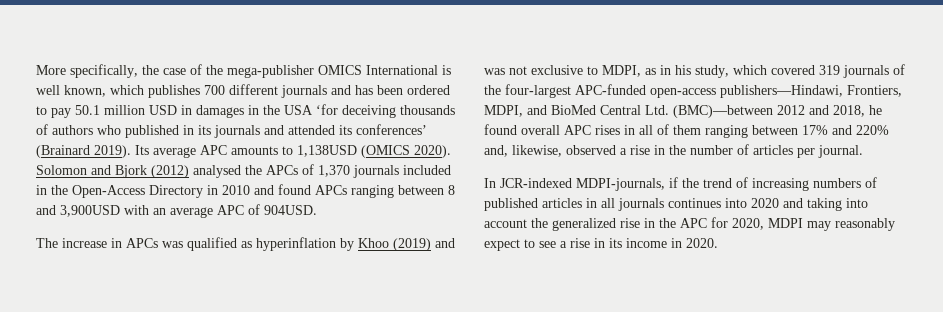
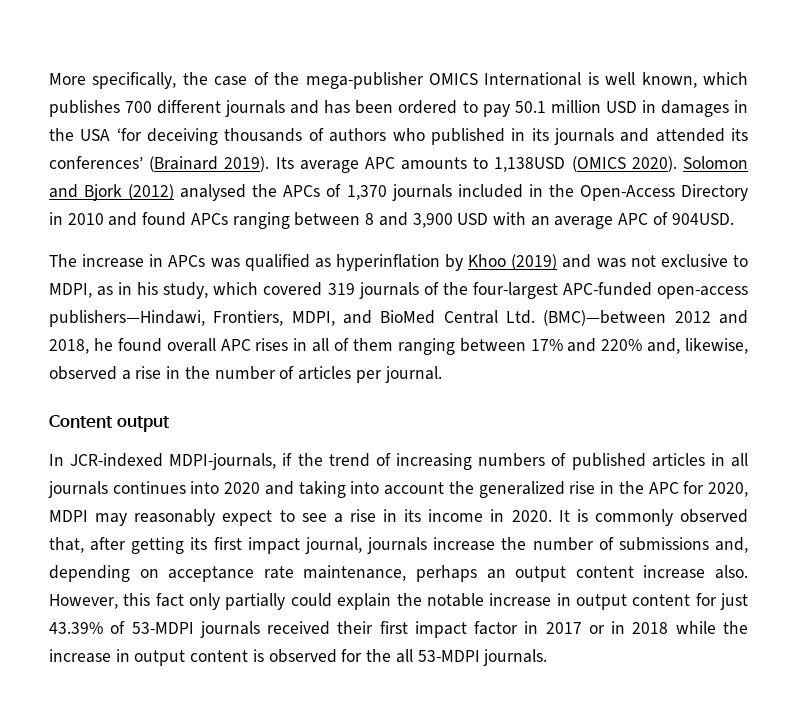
- Solomon and Bjork (2012) analysed the APCs of 1,370 journals included in the Open-Access Directory in 2010 and found APCs ranging between 8 and 3,900USD with an average APC of 904USD.
+ Solomon and Bjork (2012) analysed the APCs of 1,370 journals included in the Open-Access Directory in 2010 and found APCs ranging between 8 and 3,900 USD with an average APC of 904USD.
+ Content output
+ It is commonly observed that, after getting its first impact journal, journals increase the number of submissions and, depending on acceptance rate maintenance, perhaps an output content increase also. However, this fact only partially could explain the notable increase in output content for just 43.39% of 53-MDPI journals received their first impact factor in 2017 or in 2018 while the increase in output content is observed for the all 53-MDPI journals.

